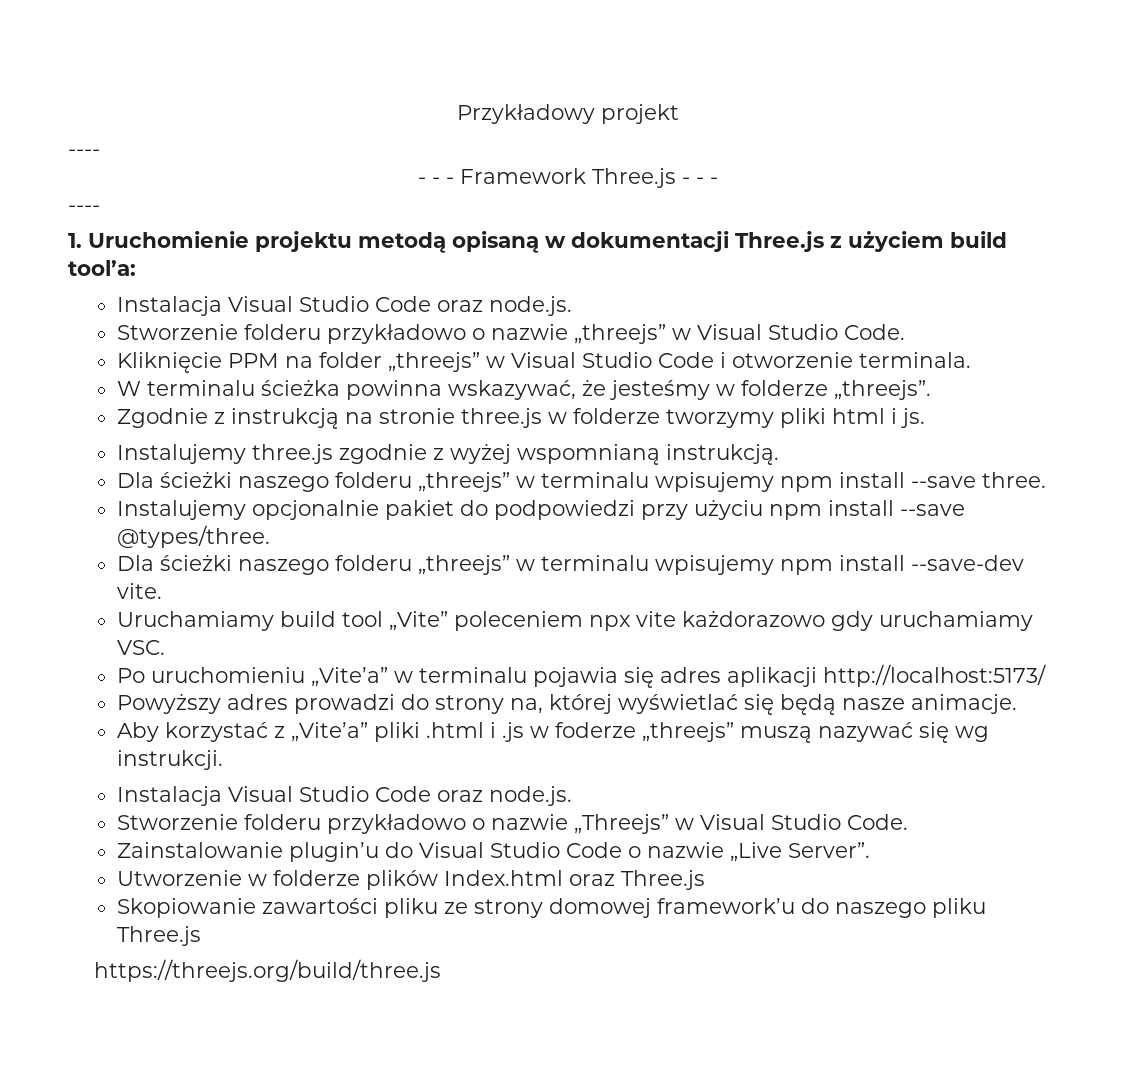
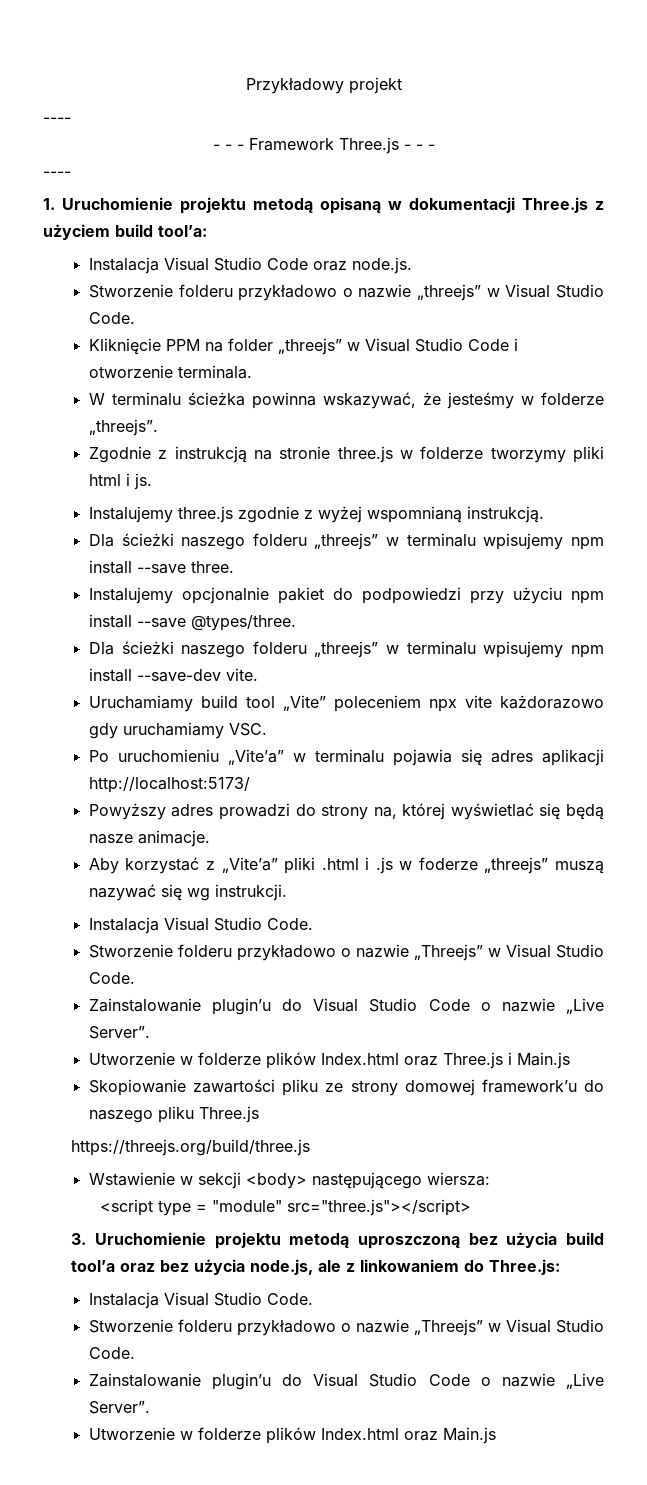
  Aby korzystać z „Vite’a” pliki .html i .js w foderze „threejs” muszą nazywać się wg instrukcji.
- Instalacja Visual Studio Code oraz node.js.
+ Instalacja Visual Studio Code.
- Utworzenie w folderze plików Index.html oraz Three.js
+ Utworzenie w folderze plików Index.html oraz Three.js i Main.js
+ Wstawienie w sekcji <body> następującego wiersza:
+ <script type = "module" src="three.js"></script>
+ 3. Uruchomienie projektu metodą uproszczoną bez użycia build tool’a oraz bez użycia node.js, ale z linkowaniem do Three.js:
+ Instalacja Visual Studio Code.
+ Stworzenie folderu przykładowo o nazwie „Threejs” w Visual Studio Code.
+ Zainstalowanie plugin’u do Visual Studio Code o nazwie „Live Server”.
+ Utworzenie w folderze plików Index.html oraz Main.js

